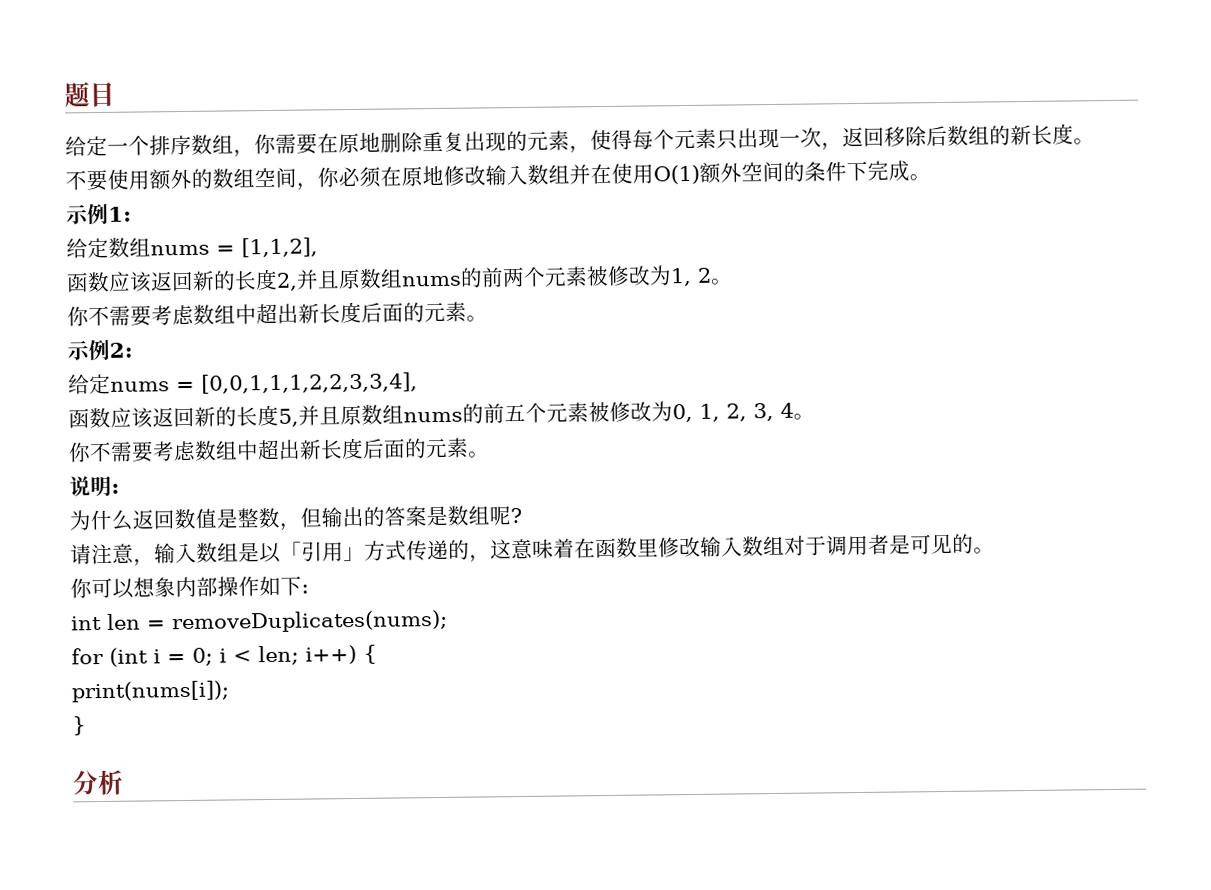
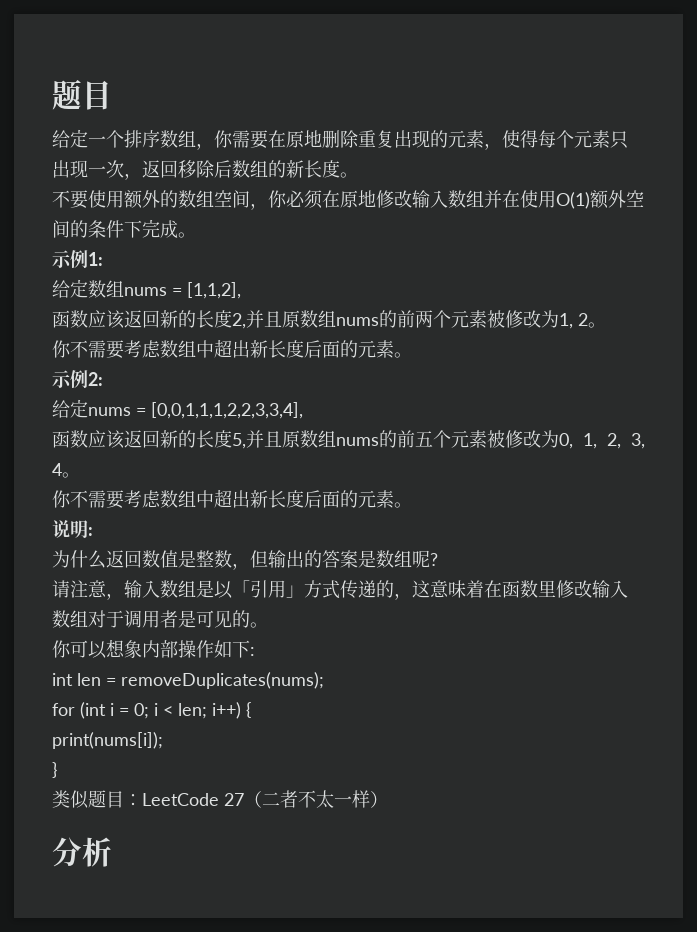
+ 类似题目：LeetCode 27（二者不太一样）

